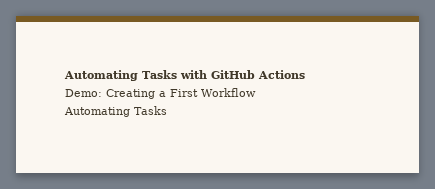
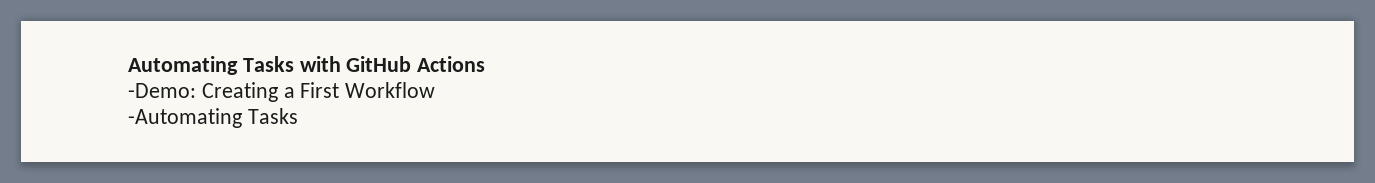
- Demo: Creating a First Workflow
- Automating Tasks
+ -Demo: Creating a First Workflow
+ -Automating Tasks

